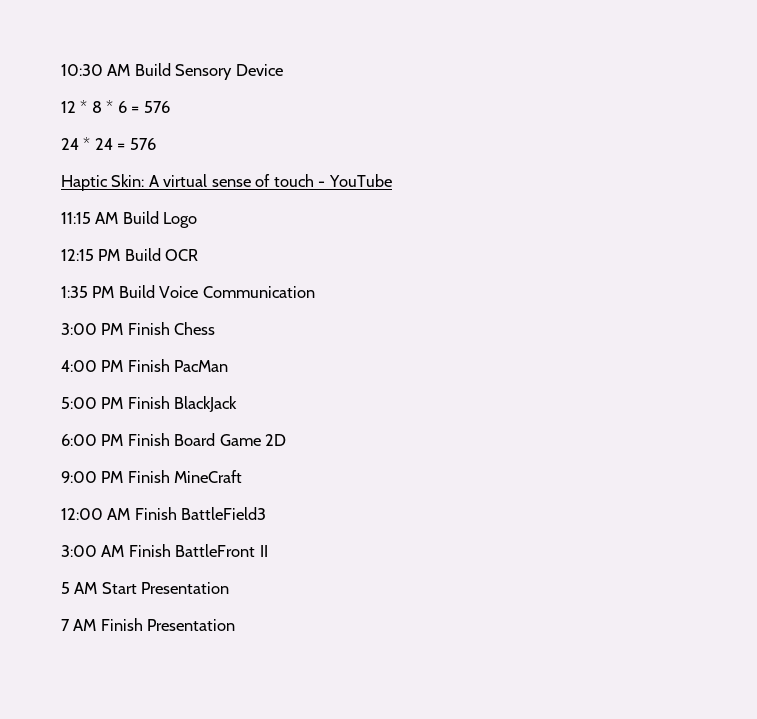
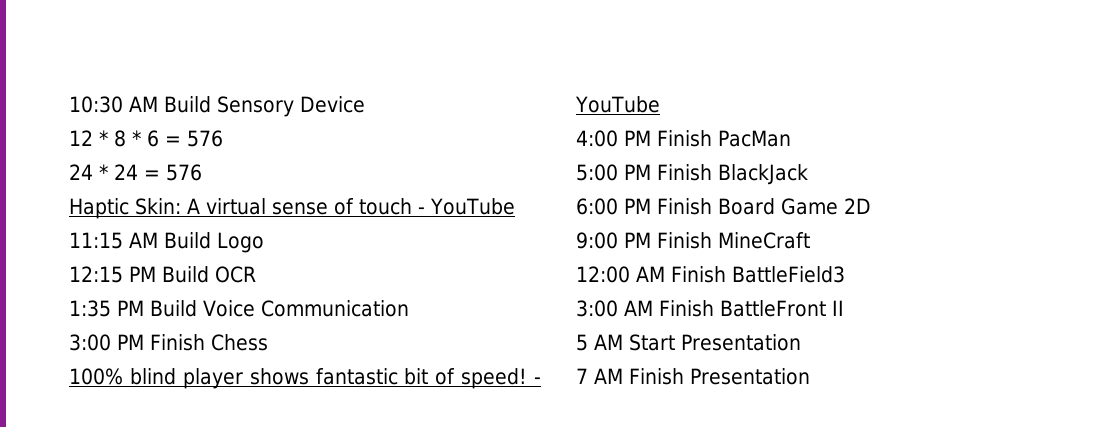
+ 100% blind player shows fantastic bit of speed! - YouTube

